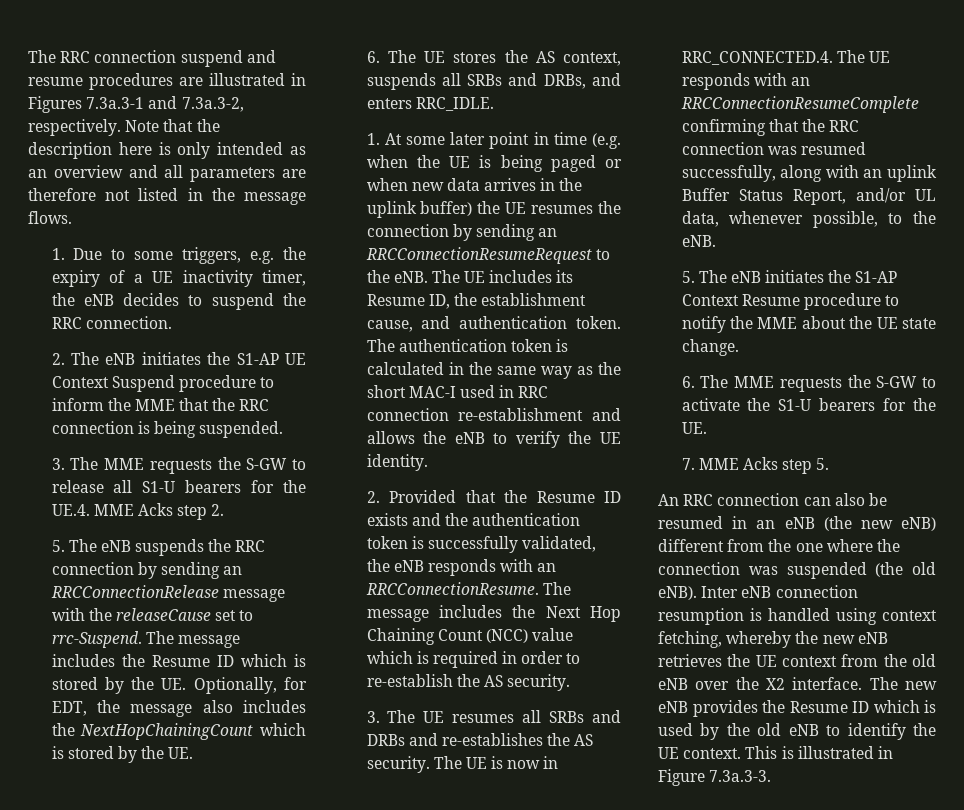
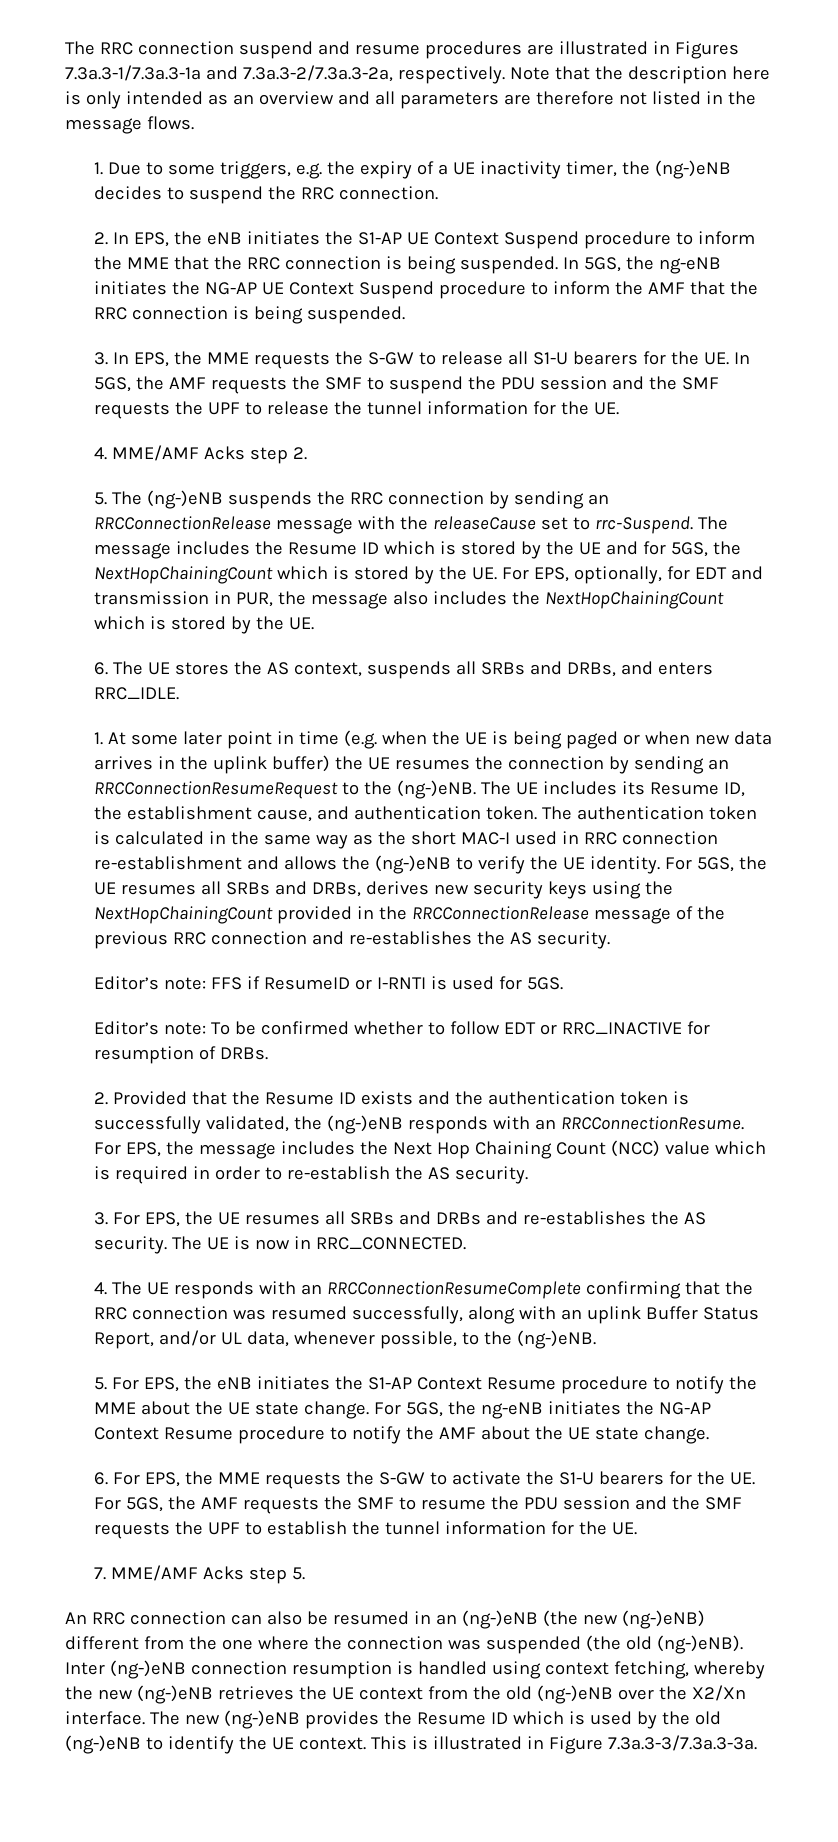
- The RRC connection suspend and resume procedures are illustrated in Figures 7.3a.3-1 and 7.3a.3-2, respectively.
+ The RRC connection suspend and resume procedures are illustrated in Figures 7.3a.3-1/7.3a.3-1a and 7.3a.3-2/7.3a.3-2a, respectively.
- 1. Due to some triggers, e.g. the expiry of a UE inactivity timer, the eNB decides to suspend the RRC connection.
+ 1. Due to some triggers, e.g. the expiry of a UE inactivity timer, the (ng-)eNB decides to suspend the RRC connection.
- 2. The eNB initiates the S1-AP UE Context Suspend procedure to inform the MME that the RRC connection is being suspended.
- 3. The MME requests the S-GW to release all S1-U bearers for the UE.4. MME Acks step 2.
+ 2. In EPS, the eNB initiates the S1-AP UE Context Suspend procedure to inform the MME that the RRC connection is being suspended. In 5GS, the ng-eNB initiates the NG-AP UE Context Suspend procedure to inform the AMF that the RRC connection is being suspended.
+ 3. In EPS, the MME requests the S-GW to release all S1-U bearers for the UE. In 5GS, the AMF requests the SMF to suspend the PDU session and the SMF requests the UPF to release the tunnel information for the UE.
+ 4. MME/AMF Acks step 2.
- 5. The eNB suspends the RRC connection by sending an RRCConnectionRelease message with the releaseCause set to rrc-Suspend.
+ 5. The (ng-)eNB suspends the RRC connection by sending an RRCConnectionRelease message with the releaseCause set to rrc-Suspend.
- The message includes the Resume ID which is stored by the UE. Optionally, for EDT, the message also includes the NextHopChainingCount which is stored by the UE.
+ The message includes the Resume ID which is stored by the UE and for 5GS, the NextHopChainingCount which is stored by the UE. For EPS, optionally, for EDT and transmission in PUR, the message also includes the NextHopChainingCount which is stored by the UE.
- 1. At some later point in time (e.g. when the UE is being paged or when new data arrives in the uplink buffer) the UE resumes the connection by sending an RRCConnectionResumeRequest to the eNB.
+ 1. At some later point in time (e.g. when the UE is being paged or when new data arrives in the uplink buffer) the UE resumes the connection by sending an RRCConnectionResumeRequest to the (ng-)eNB.
- The authentication token is calculated in the same way as the short MAC-I used in RRC connection re-establishment and allows the eNB to verify the UE identity.
+ The authentication token is calculated in the same way as the short MAC-I used in RRC connection re-establishment and allows the (ng-)eNB to verify the UE identity. For 5GS, the UE resumes all SRBs and DRBs, derives new security keys using the NextHopChainingCount provided in the RRCConnectionRelease message of the previous RRC connection and re-establishes the AS security.
+ Editor’s note: FFS if ResumeID or I-RNTI is used for 5GS.
+ Editor’s note: To be confirmed whether to follow EDT or RRC_INACTIVE for resumption of DRBs.
- 2. Provided that the Resume ID exists and the authentication token is successfully validated, the eNB responds with an RRCConnectionResume.
+ 2. Provided that the Resume ID exists and the authentication token is successfully validated, the (ng-)eNB responds with an RRCConnectionResume.
- The message includes the Next Hop Chaining Count (NCC) value which is required in order to re-establish the AS security.
+ For EPS, the message includes the Next Hop Chaining Count (NCC) value which is required in order to re-establish the AS security.
- 3. The UE resumes all SRBs and DRBs and re-establishes the AS security.
+ 3. For EPS, the UE resumes all SRBs and DRBs and re-establishes the AS security.
- The UE is now in RRC_CONNECTED.4. The UE responds with an RRCConnectionResumeComplete confirming that the RRC connection was resumed successfully, along with an uplink Buffer Status Report, and/or UL data, whenever possible, to the eNB.
- 5. The eNB initiates the S1-AP Context Resume procedure to notify the MME about the UE state change.
- 6. The MME requests the S-GW to activate the S1-U bearers for the UE.
+ The UE is now in RRC_CONNECTED.
+ 4. The UE responds with an RRCConnectionResumeComplete confirming that the RRC connection was resumed successfully, along with an uplink Buffer Status Report, and/or UL data, whenever possible, to the (ng-)eNB.
+ 5. For EPS, the eNB initiates the S1-AP Context Resume procedure to notify the MME about the UE state change. For 5GS, the ng-eNB initiates the NG-AP Context Resume procedure to notify the AMF about the UE state change.
+ 6. For EPS, the MME requests the S-GW to activate the S1-U bearers for the UE. For 5GS, the AMF requests the SMF to resume the PDU session and the SMF requests the UPF to establish the tunnel information for the UE.
- 7. MME Acks step 5.
+ 7. MME/AMF Acks step 5.
- An RRC connection can also be resumed in an eNB (the new eNB) different from the one where the connection was suspended (the old eNB). Inter eNB connection resumption is handled using context fetching, whereby the new eNB retrieves the UE context from the old eNB over the X2 interface.
+ An RRC connection can also be resumed in an (ng-)eNB (the new (ng-)eNB) different from the one where the connection was suspended (the old (ng-)eNB). Inter (ng-)eNB connection resumption is handled using context fetching, whereby the new (ng-)eNB retrieves the UE context from the old (ng-)eNB over the X2/Xn interface.
- The new eNB provides the Resume ID which is used by the old eNB to identify the UE context.
+ The new (ng-)eNB provides the Resume ID which is used by the old (ng-)eNB to identify the UE context.
- This is illustrated in Figure 7.3a.3-3.
+ This is illustrated in Figure 7.3a.3-3/7.3a.3-3a.

